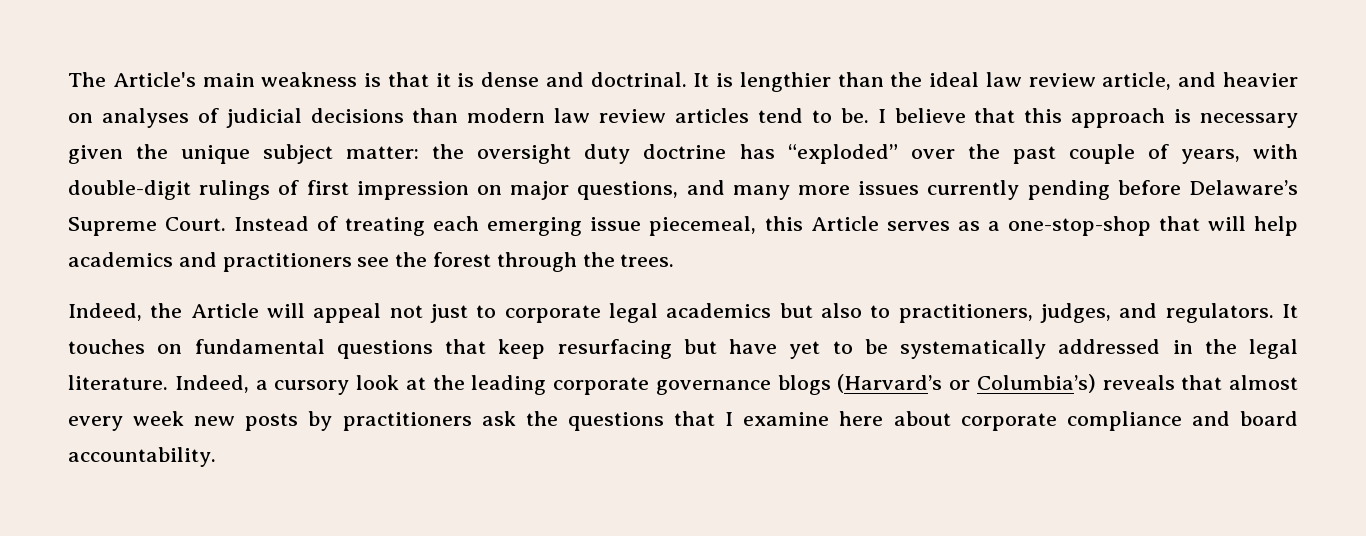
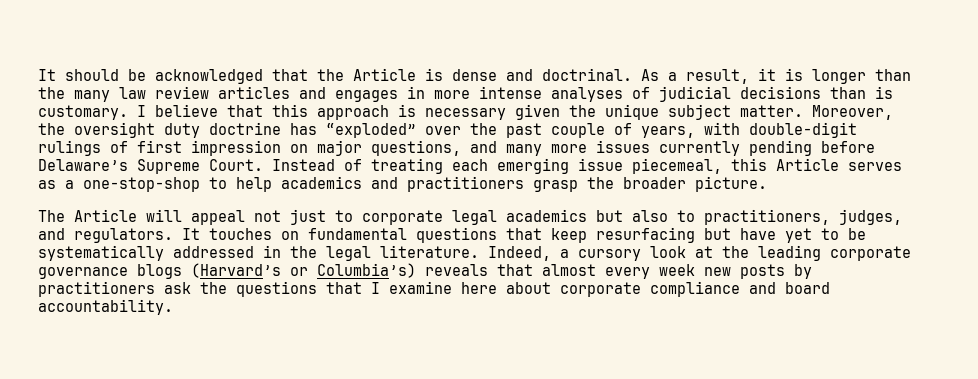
- The Article's main weakness is that it is dense and doctrinal. It is lengthier than the ideal law review article, and heavier on analyses of judicial decisions than modern law review articles tend to be.
+ It should be acknowledged that the Article is dense and doctrinal. As a result, it is longer than the many law review articles and engages in more intense analyses of judicial decisions than is customary.
- I believe that this approach is necessary given the unique subject matter: the oversight duty doctrine has “exploded” over the past couple of years, with double-digit rulings of first impression on major questions, and many more issues currently pending before Delaware’s Supreme Court.
+ I believe that this approach is necessary given the unique subject matter. Moreover, the oversight duty doctrine has “exploded” over the past couple of years, with double-digit rulings of first impression on major questions, and many more issues currently pending before Delaware’s Supreme Court.
- Instead of treating each emerging issue piecemeal, this Article serves as a one-stop-shop that will help academics and practitioners see the forest through the trees.
- Indeed, the Article will appeal not just to corporate legal academics but also to practitioners, judges, and regulators.
+ Instead of treating each emerging issue piecemeal, this Article serves as a one-stop-shop to help academics and practitioners grasp the broader picture.
+ The Article will appeal not just to corporate legal academics but also to practitioners, judges, and regulators.

